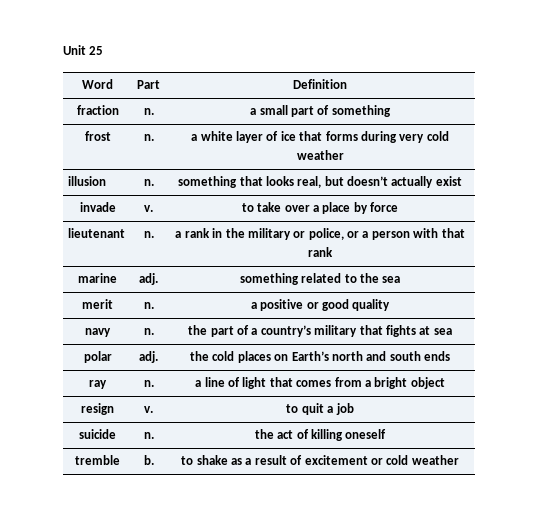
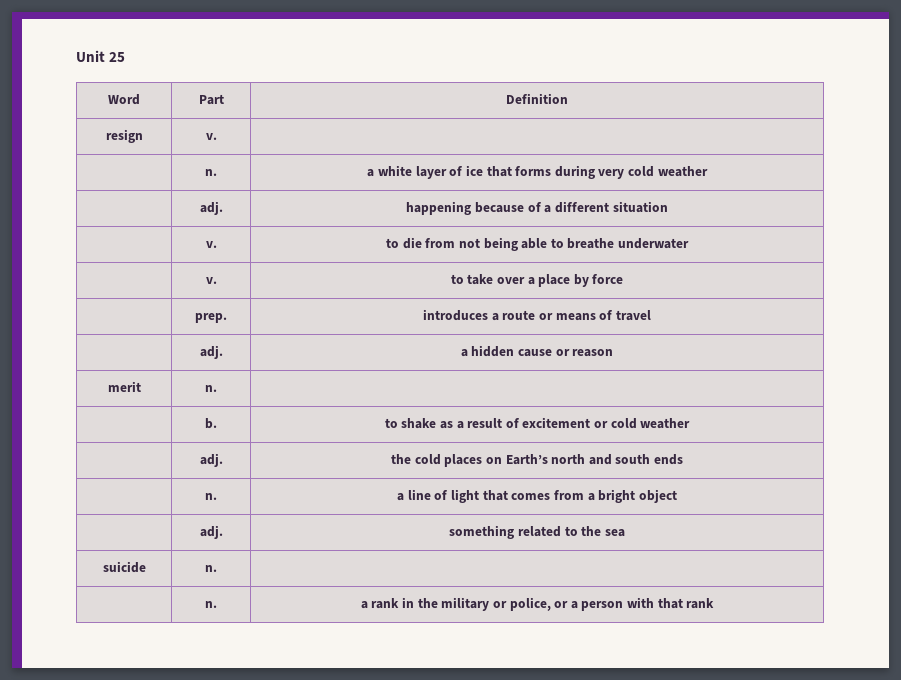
- fraction | n. | a small part of something
- frost | n. | a white layer of ice that forms during very cold weather
+ resign | v. |
+ | n. | a white layer of ice that forms during very cold weather
- illusion | n. | something that looks real, but doesn’t actually exist
- invade | v. | to take over a place by force
+ | adj. | happening because of a different situation
+ | v. | to die from not being able to breathe underwater
+ | v. | to take over a place by force
- lieutenant | n. | a rank in the military or police, or a person with that rank
+ | prep. | introduces a route or means of travel
+ | adj. | a hidden cause or reason
+ merit | n. |
+ | b. | to shake as a result of excitement or cold weather
+ | adj. | the cold places on Earth’s north and south ends
+ | n. | a line of light that comes from a bright object
+ | adj. | something related to the sea
+ suicide | n. |
+ | n. | a rank in the military or police, or a person with that rank
- marine | adj. | something related to the sea
- merit | n. | a positive or good quality
- navy | n. | the part of a country’s military that fights at sea
- polar | adj. | the cold places on Earth’s north and south ends
- ray | n. | a line of light that comes from a bright object
- resign | v. | to quit a job
- suicide | n. | the act of killing oneself
- tremble | b. | to shake as a result of excitement or cold weather

